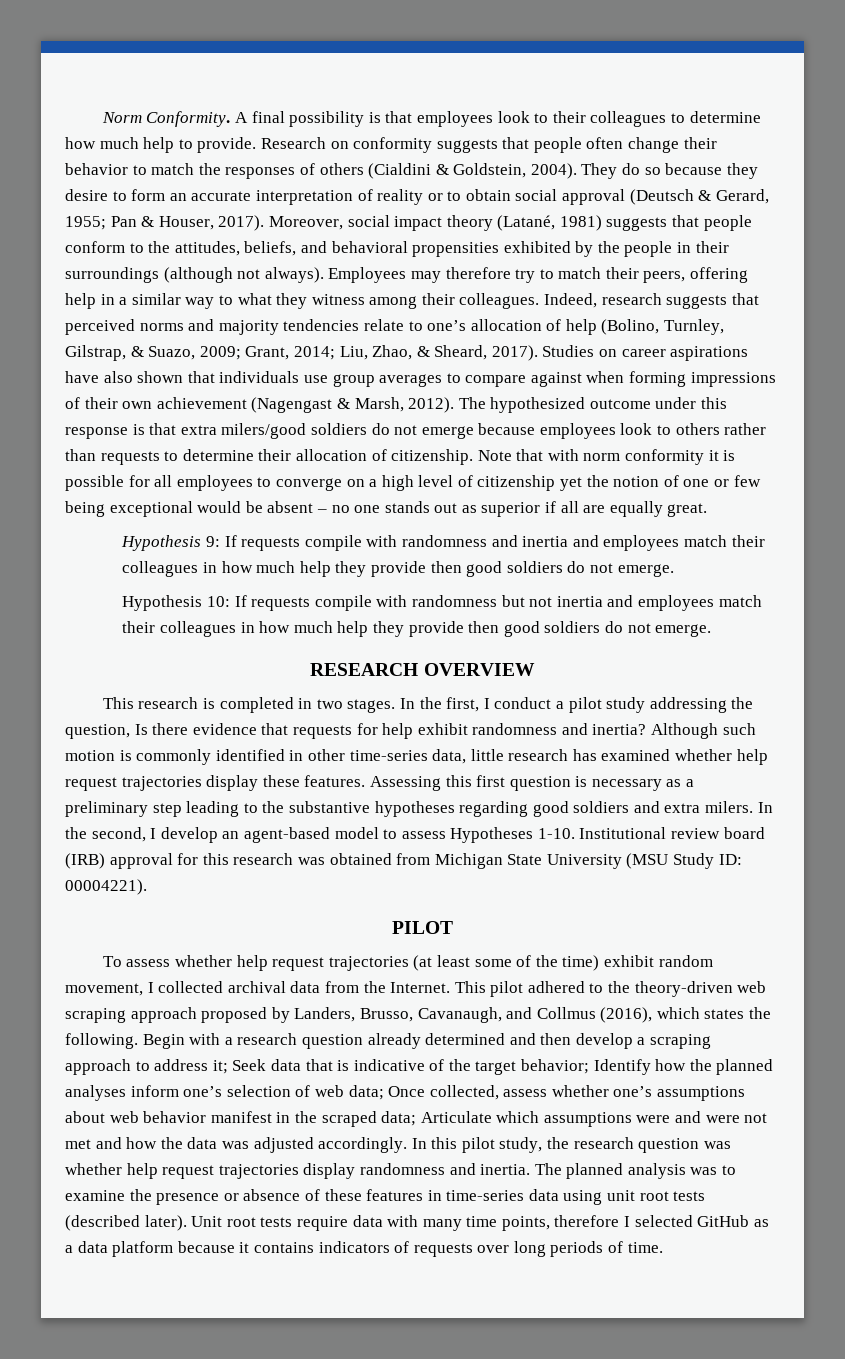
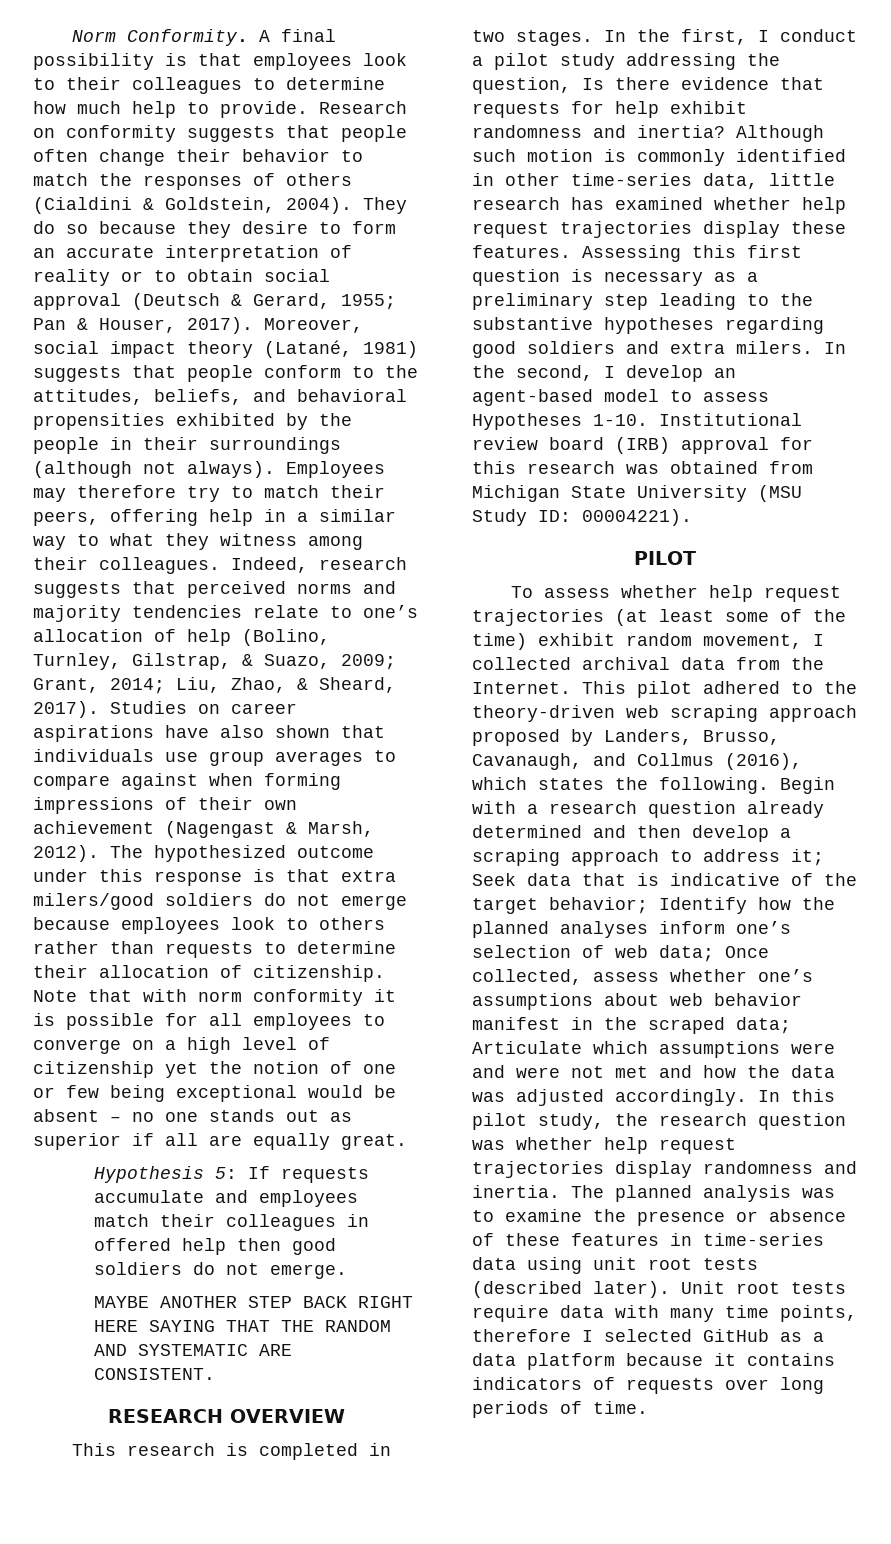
- Hypothesis 9: If requests compile with randomness and inertia and employees match their colleagues in how much help they provide then good soldiers do not emerge.
- Hypothesis 10: If requests compile with randomness but not inertia and employees match their colleagues in how much help they provide then good soldiers do not emerge.
+ Hypothesis 5: If requests accumulate and employees match their colleagues in offered help then good soldiers do not emerge.
+ MAYBE ANOTHER STEP BACK RIGHT HERE SAYING THAT THE RANDOM AND SYSTEMATIC ARE CONSISTENT.

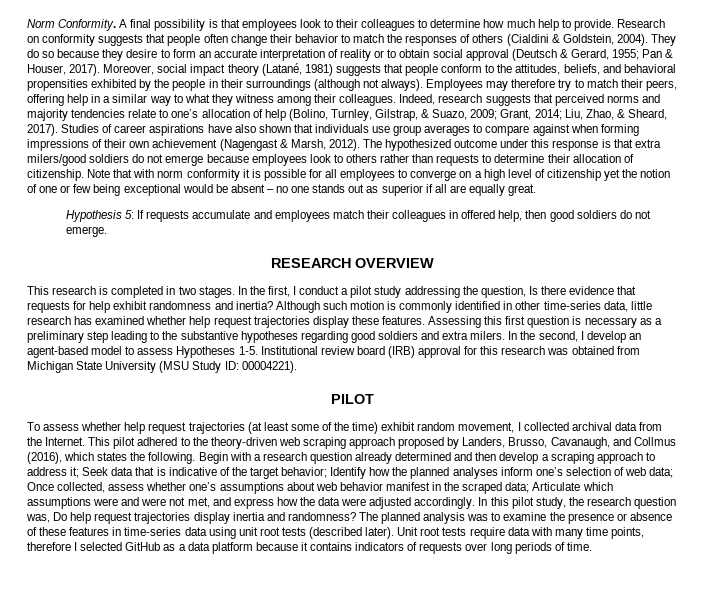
- Studies on career aspirations have also shown that individuals use group averages to compare against when forming impressions of their own achievement (Nagengast & Marsh, 2012).
+ Studies of career aspirations have also shown that individuals use group averages to compare against when forming impressions of their own achievement (Nagengast & Marsh, 2012).
- Hypothesis 5: If requests accumulate and employees match their colleagues in offered help then good soldiers do not emerge.
+ Hypothesis 5: If requests accumulate and employees match their colleagues in offered help, then good soldiers do not emerge.
- MAYBE ANOTHER STEP BACK RIGHT HERE SAYING THAT THE RANDOM AND SYSTEMATIC ARE CONSISTENT.
- In the second, I develop an agent-based model to assess Hypotheses 1-10.
+ In the second, I develop an agent-based model to assess Hypotheses 1-5.
- Articulate which assumptions were and were not met and how the data was adjusted accordingly.
+ Articulate which assumptions were and were not met, and express how the data were adjusted accordingly.
- In this pilot study, the research question was whether help request trajectories display randomness and inertia.
+ In this pilot study, the research question was, Do help request trajectories display inertia and randomness?

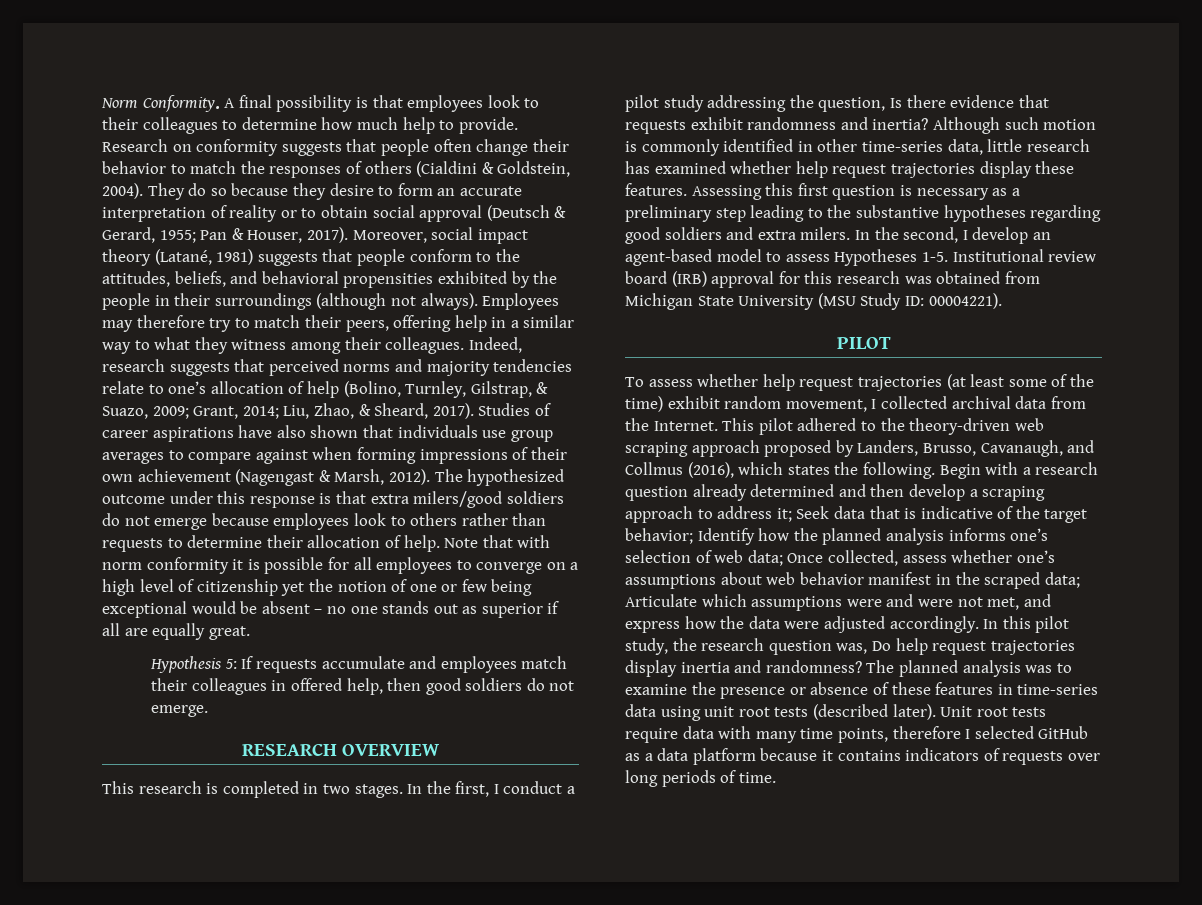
- The hypothesized outcome under this response is that extra milers/good soldiers do not emerge because employees look to others rather than requests to determine their allocation of citizenship.
+ The hypothesized outcome under this response is that extra milers/good soldiers do not emerge because employees look to others rather than requests to determine their allocation of help.
- In the first, I conduct a pilot study addressing the question, Is there evidence that requests for help exhibit randomness and inertia?
+ In the first, I conduct a pilot study addressing the question, Is there evidence that requests exhibit randomness and inertia?
- Identify how the planned analyses inform one’s selection of web data;
+ Identify how the planned analysis informs one’s selection of web data;

